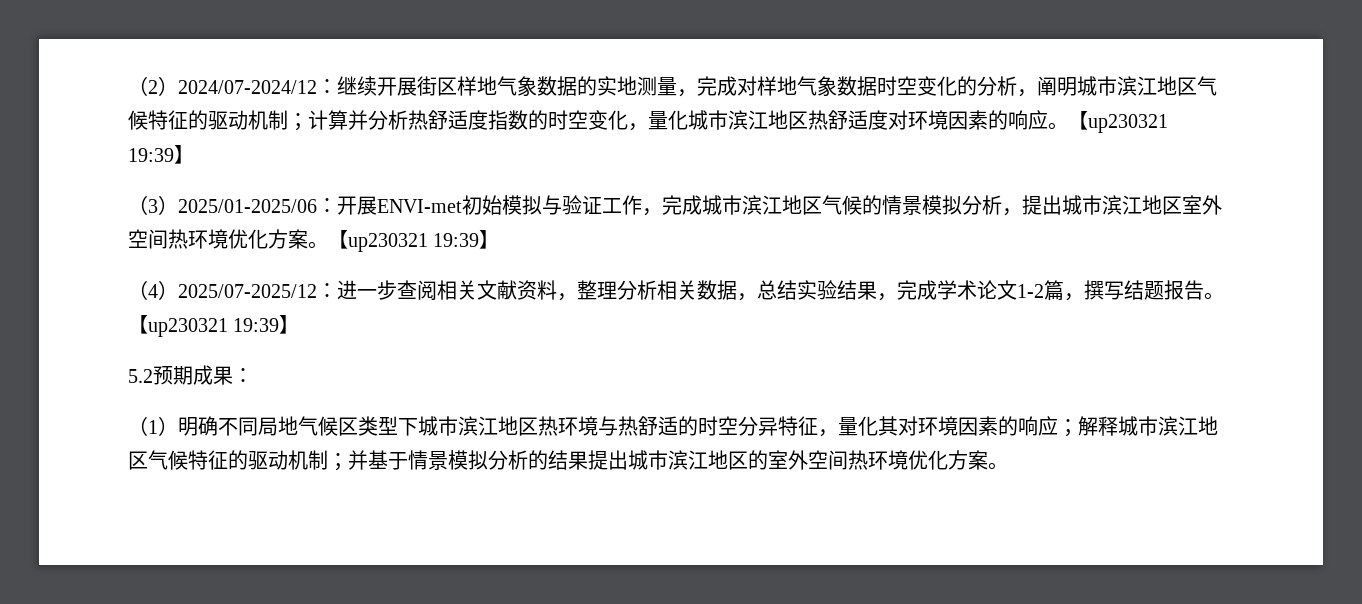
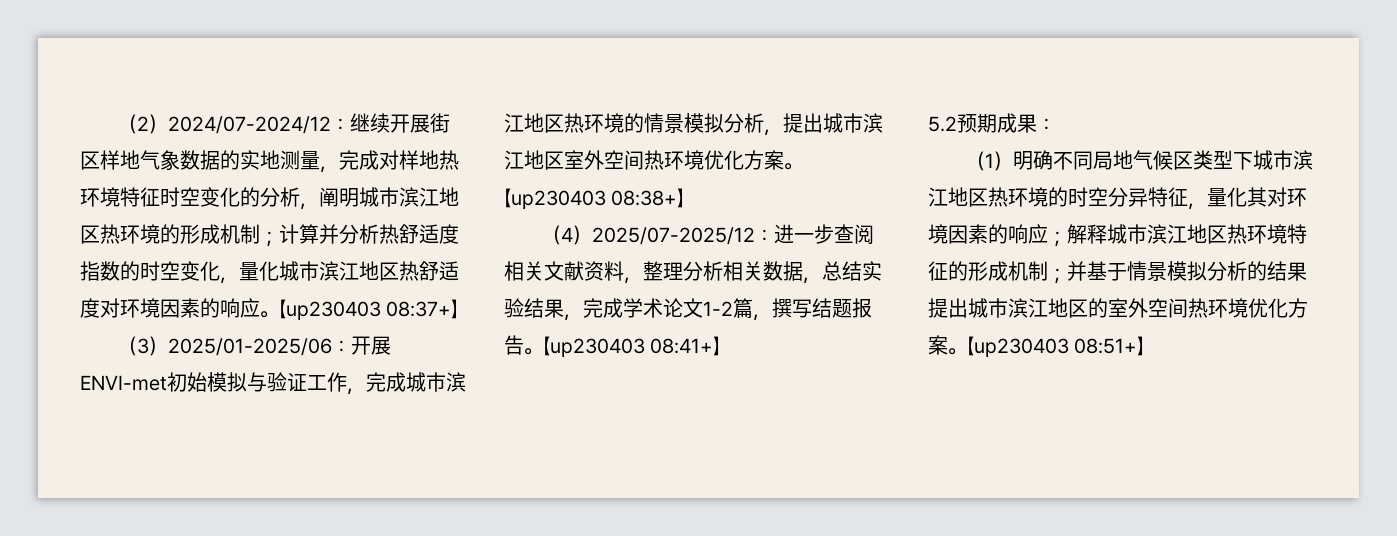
- （2）2024/07-2024/12：继续开展街区样地气象数据的实地测量，完成对样地气象数据时空变化的分析，阐明城市滨江地区气候特征的驱动机制；计算并分析热舒适度指数的时空变化，量化城市滨江地区热舒适度对环境因素的响应。【up230321 19:39】
+ （2）2024/07-2024/12：继续开展街区样地气象数据的实地测量，完成对样地热环境特征时空变化的分析，阐明城市滨江地区热环境的形成机制；计算并分析热舒适度指数的时空变化，量化城市滨江地区热舒适度对环境因素的响应。【up230403 08:37+】
- （3）2025/01-2025/06：开展ENVI-met初始模拟与验证工作，完成城市滨江地区气候的情景模拟分析，提出城市滨江地区室外空间热环境优化方案。【up230321 19:39】
+ （3）2025/01-2025/06：开展ENVI-met初始模拟与验证工作，完成城市滨江地区热环境的情景模拟分析，提出城市滨江地区室外空间热环境优化方案。【up230403 08:38+】
- （4）2025/07-2025/12：进一步查阅相关文献资料，整理分析相关数据，总结实验结果，完成学术论文1-2篇，撰写结题报告。【up230321 19:39】
+ （4）2025/07-2025/12：进一步查阅相关文献资料，整理分析相关数据，总结实验结果，完成学术论文1-2篇，撰写结题报告。【up230403 08:41+】
- （1）明确不同局地气候区类型下城市滨江地区热环境与热舒适的时空分异特征，量化其对环境因素的响应；解释城市滨江地区气候特征的驱动机制；并基于情景模拟分析的结果提出城市滨江地区的室外空间热环境优化方案。
+ （1）明确不同局地气候区类型下城市滨江地区热环境的时空分异特征，量化其对环境因素的响应；解释城市滨江地区热环境特征的形成机制；并基于情景模拟分析的结果提出城市滨江地区的室外空间热环境优化方案。
+ 【up230403 08:51+】

